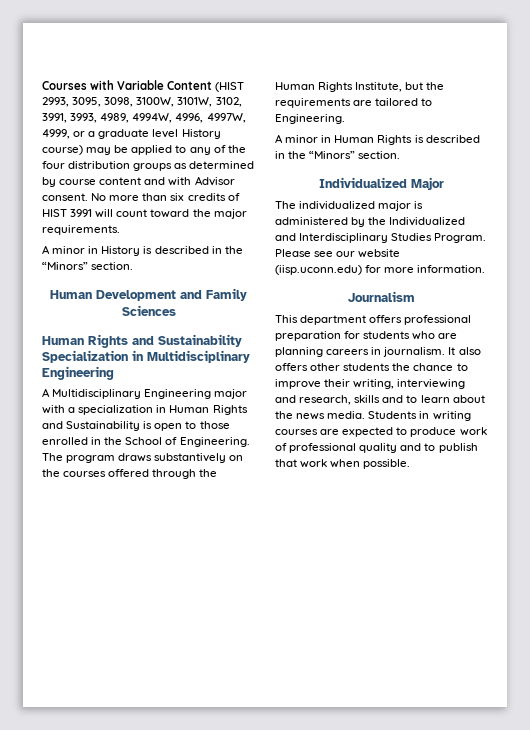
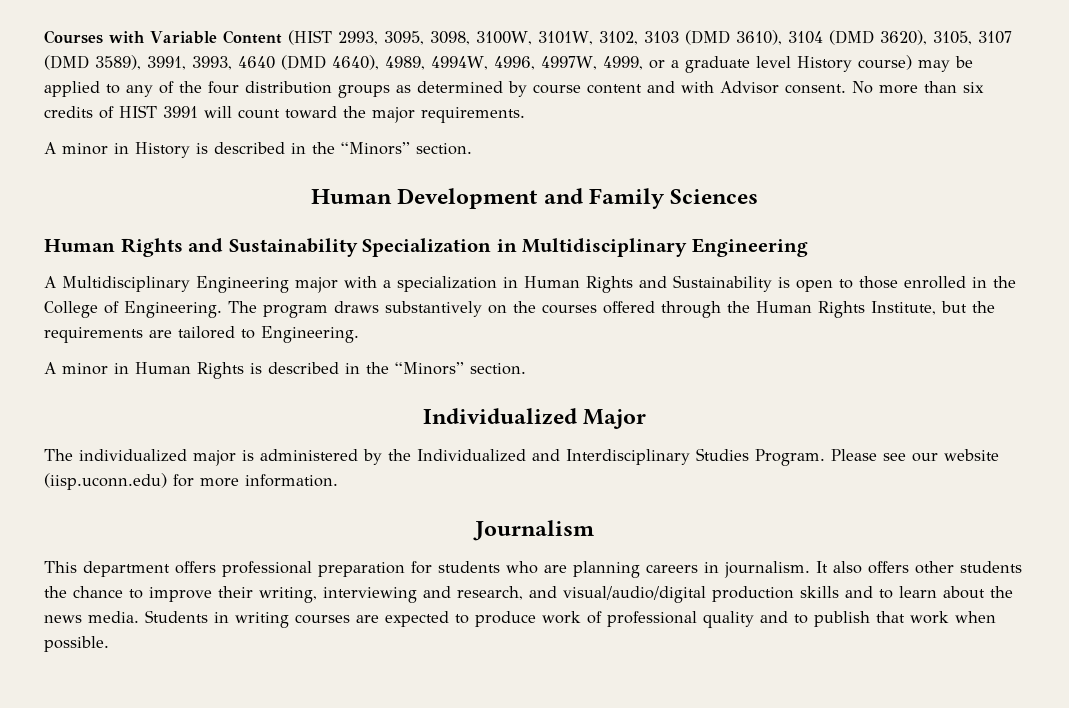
- Courses with Variable Content (HIST 2993, 3095, 3098, 3100W, 3101W, 3102, 3991, 3993, 4989, 4994W, 4996, 4997W, 4999, or a graduate level History course) may be applied to any of the four distribution groups as determined by course content and with Advisor consent.
+ Courses with Variable Content (HIST 2993, 3095, 3098, 3100W, 3101W, 3102, 3103 (DMD 3610), 3104 (DMD 3620), 3105, 3107 (DMD 3589), 3991, 3993, 4640 (DMD 4640), 4989, 4994W, 4996, 4997W, 4999, or a graduate level History course) may be applied to any of the four distribution groups as determined by course content and with Advisor consent.
- A Multidisciplinary Engineering major with a specialization in Human Rights and Sustainability is open to those enrolled in the School of Engineering.
+ A Multidisciplinary Engineering major with a specialization in Human Rights and Sustainability is open to those enrolled in the College of Engineering.
- It also offers other students the chance to improve their writing, interviewing and research, skills and to learn about the news media.
+ It also offers other students the chance to improve their writing, interviewing and research, and visual/audio/digital production skills and to learn about the news media.

